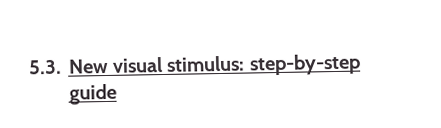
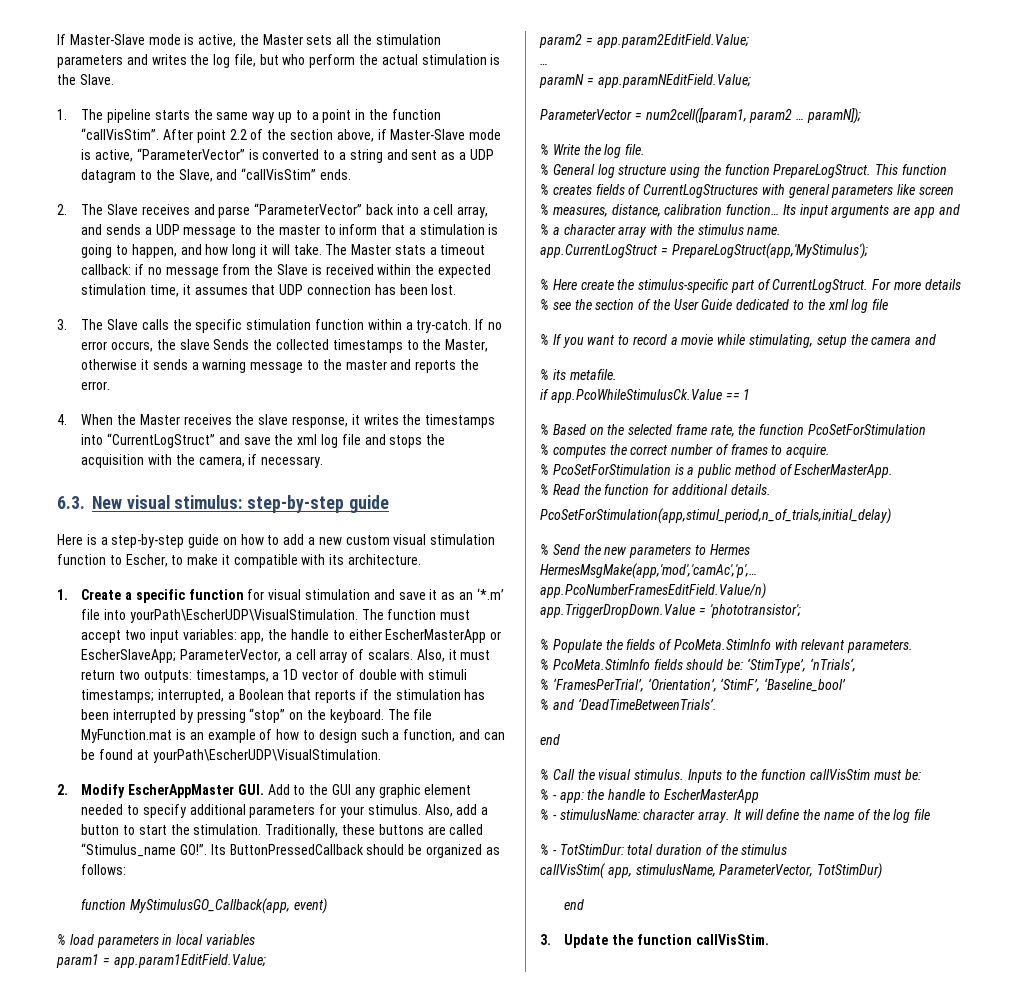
- 5.3. New visual stimulus: step-by-step guide
+ If Master-Slave mode is active, the Master sets all the stimulation parameters and writes the log file, but who perform the actual stimulation is the Slave.
+ 1. The pipeline starts the same way up to a point in the function “callVisStim”. After point 2.2 of the section above, if Master-Slave mode is active, “ParameterVector” is converted to a string and sent as a UDP datagram to the Slave, and “callVisStim” ends.
+ 2. The Slave receives and parse “ParameterVector” back into a cell array, and sends a UDP message to the master to inform that a stimulation is going to happen, and how long it will take. The Master stats a timeout callback: if no message from the Slave is received within the expected stimulation time, it assumes that UDP connection has been lost.
+ 3. The Slave calls the specific stimulation function within a try-catch. If no error occurs, the slave Sends the collected timestamps to the Master, otherwise it sends a warning message to the master and reports the error.
+ 4. When the Master receives the slave response, it writes the timestamps into “CurrentLogStruct” and save the xml log file and stops the acquisition with the camera, if necessary.
+ 6.3. New visual stimulus: step-by-step guide
+ Here is a step-by-step guide on how to add a new custom visual stimulation function to Escher, to make it compatible with its architecture.
+ 1. Create a specific function for visual stimulation and save it as an ‘*.m’ file into yourPath\EscherUDP\VisualStimulation. The function must accept two input variables: app, the handle to either EscherMasterApp or EscherSlaveApp; ParameterVector, a cell array of scalars. Also, it must return two outputs: timestamps, a 1D vector of double with stimuli timestamps; interrupted, a Boolean that reports if the stimulation has been interrupted by pressing “stop” on the keyboard. The file MyFunction.mat is an example of how to design such a function, and can be found at yourPath\EscherUDP\VisualStimulation.
+ 2. Modify EscherAppMaster GUI. Add to the GUI any graphic element needed to specify additional parameters for your stimulus. Also, add a button to start the stimulation. Traditionally, these buttons are called “Stimulus_name GO!”. Its ButtonPressedCallback should be organized as follows:
+ function MyStimulusGO_Callback(app, event)
+ % load parameters in local variables
+ param1 = app.param1EditField.Value;
+ param2 = app.param2EditField.Value;
+ …
+ paramN = app.paramNEditField.Value;
+ ParameterVector = num2cell([param1, param2 … paramN]);
+ % Write the log file.
+ % General log structure using the function PrepareLogStruct. This function
+ % creates fields of CurrentLogStructures with general parameters like screen
+ % measures, distance, calibration function… Its input arguments are app and
+ % a character array with the stimulus name.
+ app.CurrentLogStruct = PrepareLogStruct(app,'MyStimulus');
+ % Here create the stimulus-specific part of CurrentLogStruct. For more details
+ % see the section of the User Guide dedicated to the xml log file
+ % If you want to record a movie while stimulating, setup the camera and
+ % its metafile.
+ if app.PcoWhileStimulusCk.Value == 1
+ % Based on the selected frame rate, the function PcoSetForStimulation
+ % computes the correct number of frames to acquire.
+ % PcoSetForStimulation is a public method of EscherMasterApp.
+ % Read the function for additional details.
+ PcoSetForStimulation(app,stimul_period,n_of_trials,initial_delay)
+ % Send the new parameters to Hermes
+ HermesMsgMake(app,'mod','camAc','p',…
+ app.PcoNumberFramesEditField.Value/n)
+ app.TriggerDropDown.Value = 'phototransistor';
+ % Populate the fields of PcoMeta.StimInfo with relevant parameters.
+ % PcoMeta.StimInfo fields should be: ‘StimType’, ‘nTrials‘,
+ % ‘FramesPerTrial’, ‘Orientation’, ‘StimF’, ‘Baseline_bool’
+ % and ‘DeadTimeBetweenTrials’.
+ end
+ % Call the visual stimulus. Inputs to the function callVisStim must be:
+ % - app: the handle to EscherMasterApp
+ % - stimulusName: character array. It will define the name of the log file
+ % - TotStimDur: total duration of the stimulus
+ callVisStim( app, stimulusName, ParameterVector, TotStimDur)
+ end
+ 3. Update the function callVisStim.

